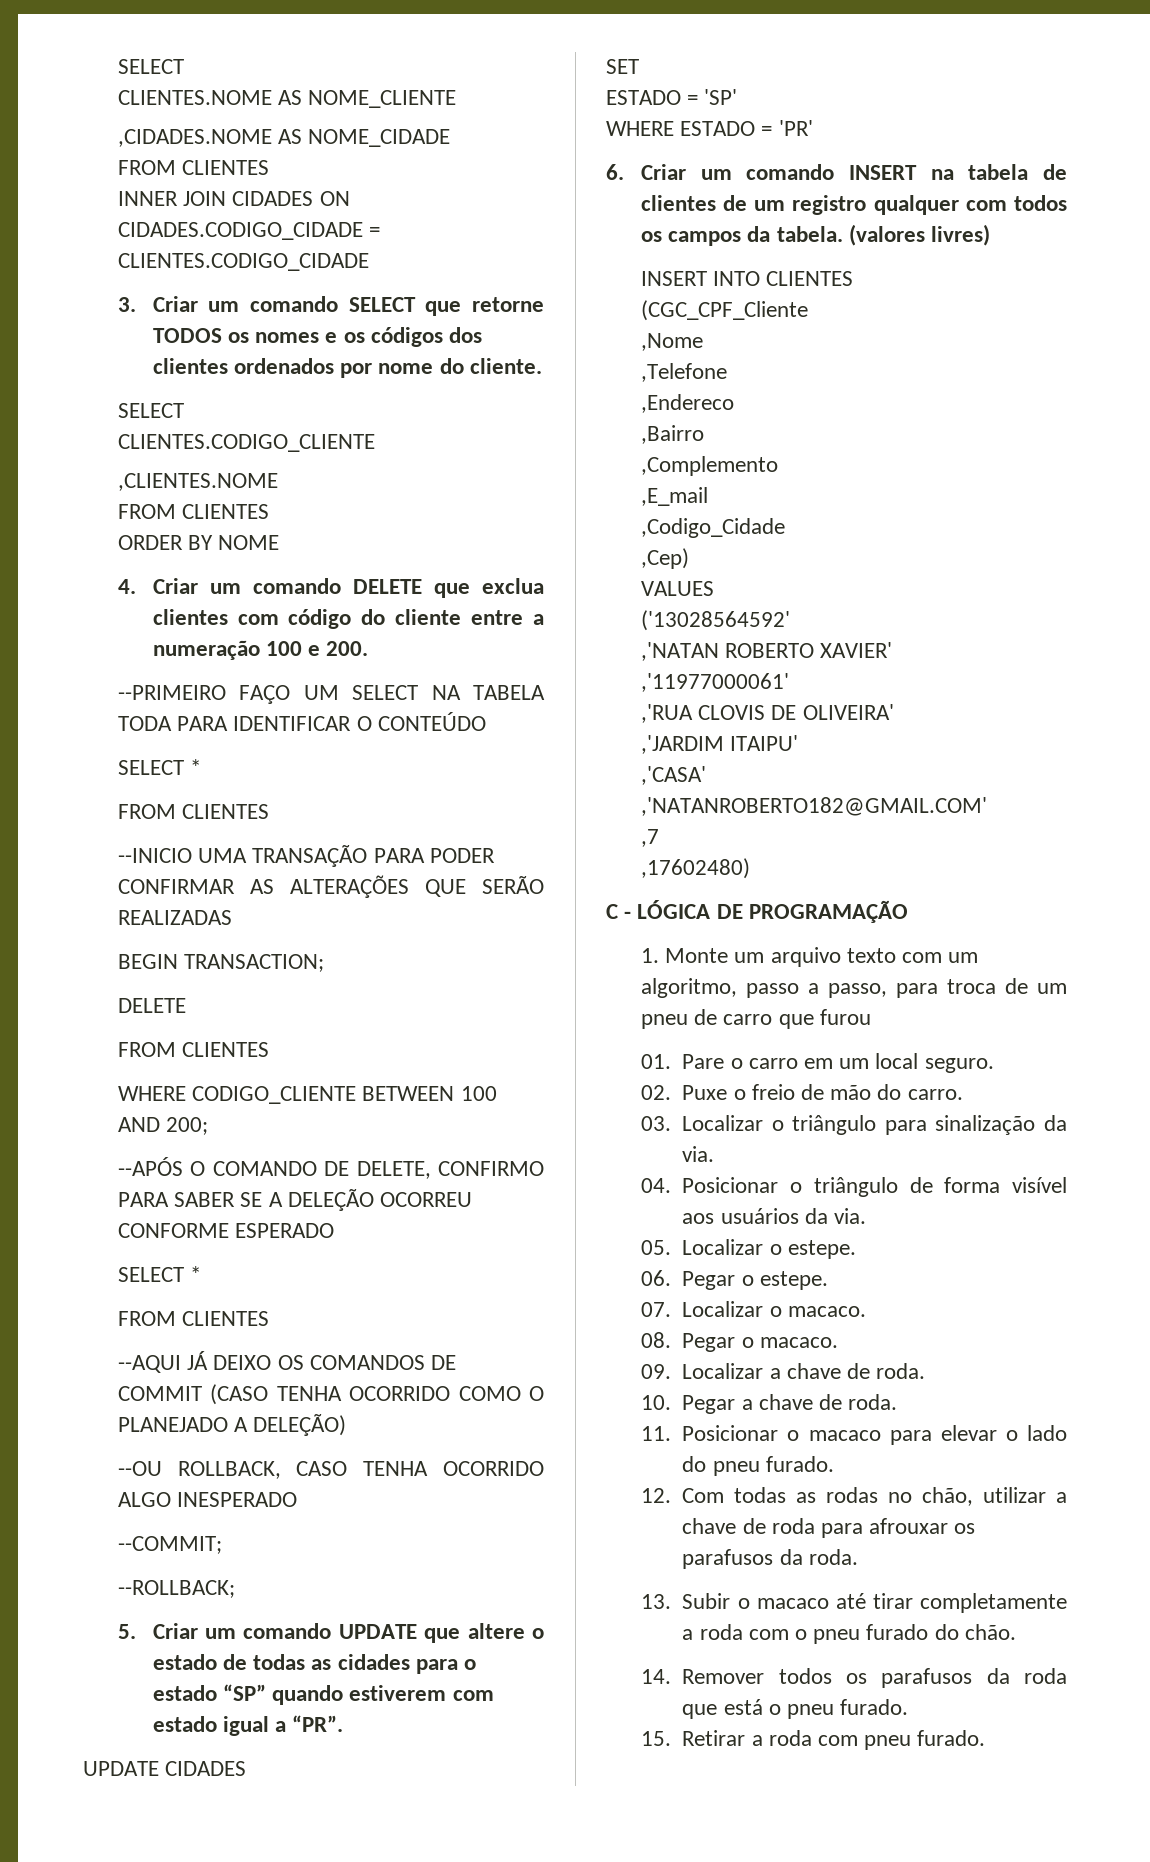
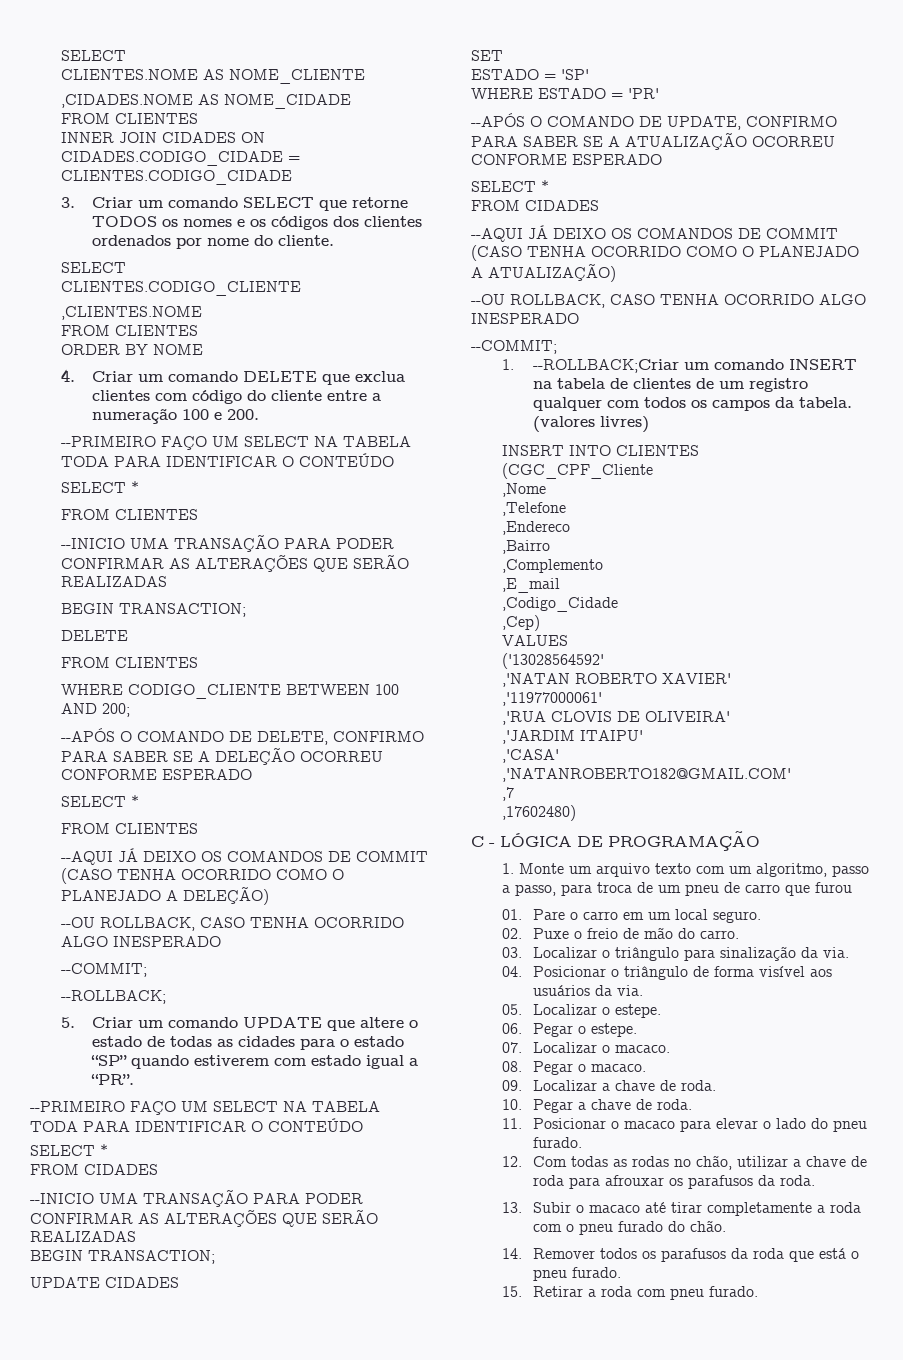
  5. Criar um comando UPDATE que altere o estado de todas as cidades para o estado “SP” quando estiverem com estado igual a “PR”.
+ --PRIMEIRO FAÇO UM SELECT NA TABELA TODA PARA IDENTIFICAR O CONTEÚDO
+ SELECT *
+ FROM CIDADES
+ --INICIO UMA TRANSAÇÃO PARA PODER CONFIRMAR AS ALTERAÇÕES QUE SERÃO REALIZADAS
+ BEGIN TRANSACTION;
- 6. Criar um comando INSERT na tabela de clientes de um registro qualquer com todos os campos da tabela.
+ --APÓS O COMANDO DE UPDATE, CONFIRMO PARA SABER SE A ATUALIZAÇÃO OCORREU CONFORME ESPERADO
+ SELECT *
+ FROM CIDADES
+ --AQUI JÁ DEIXO OS COMANDOS DE COMMIT (CASO TENHA OCORRIDO COMO O PLANEJADO A ATUALIZAÇÃO)
+ --OU ROLLBACK, CASO TENHA OCORRIDO ALGO INESPERADO
+ --COMMIT;
+ 1. --ROLLBACK;Criar um comando INSERT na tabela de clientes de um registro qualquer com todos os campos da tabela.

